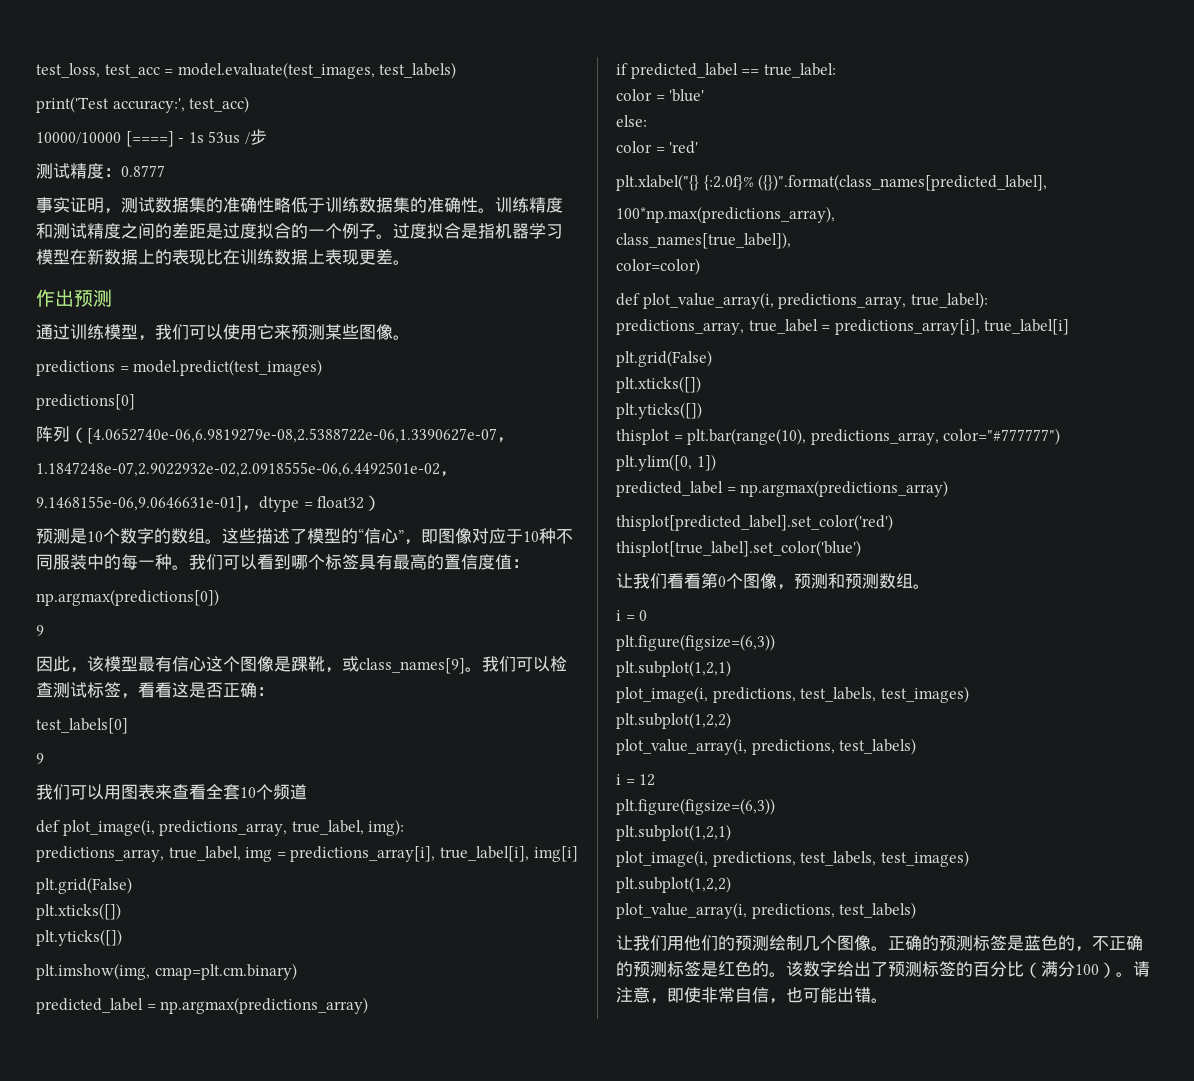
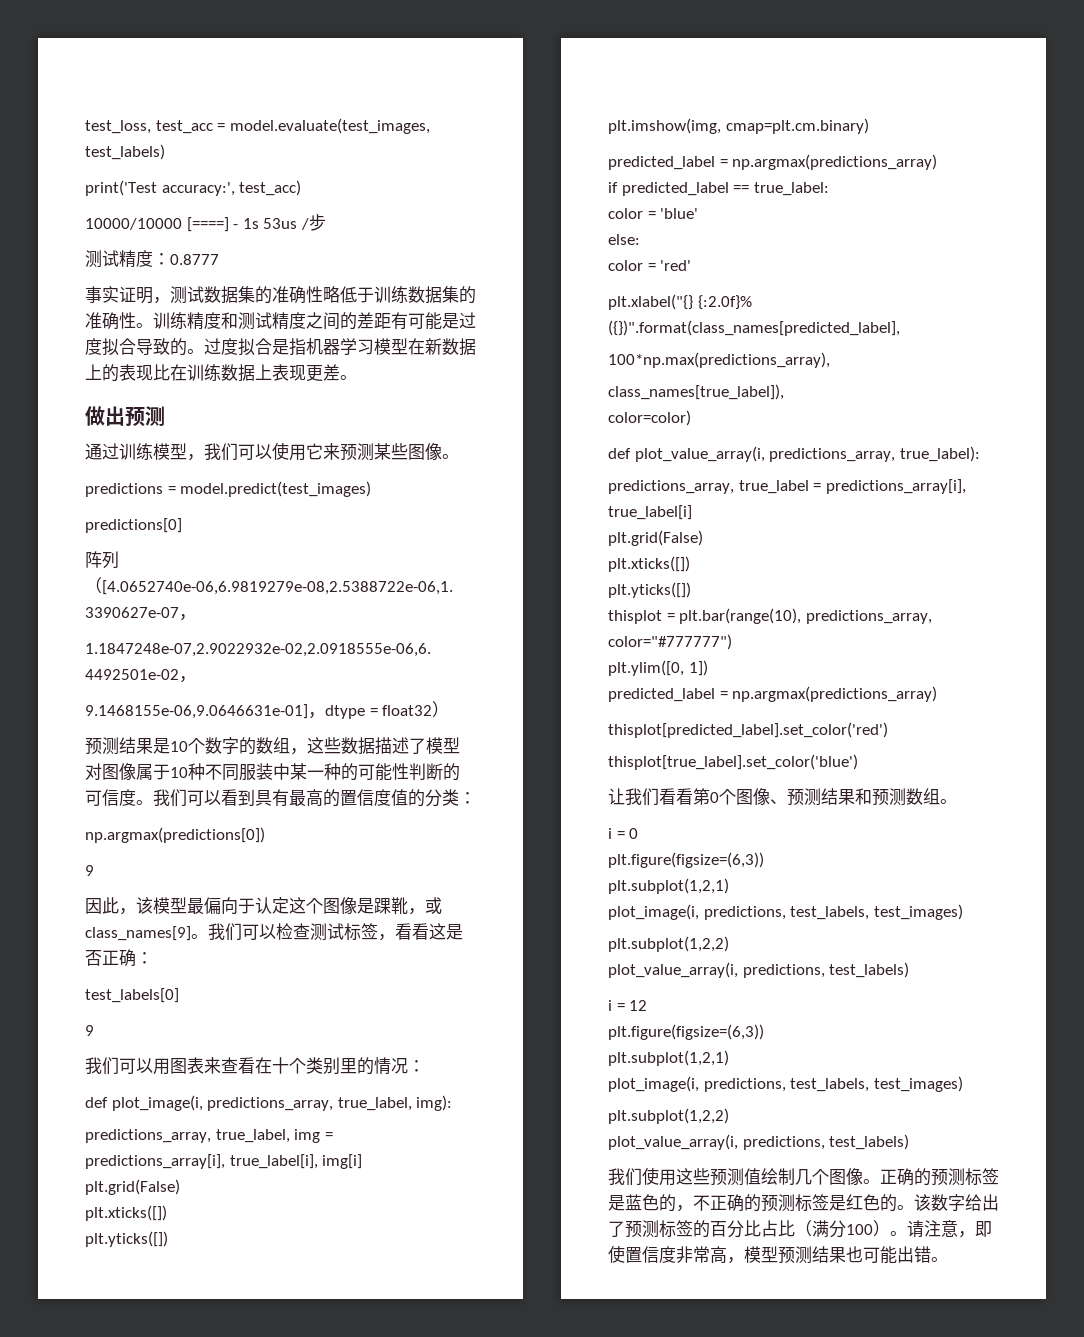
- 训练精度和测试精度之间的差距是过度拟合的一个例子。
+ 训练精度和测试精度之间的差距有可能是过度拟合导致的。
- 作出预测
+ 做出预测
- 预测是10个数字的数组。这些描述了模型的“信心”，即图像对应于10种不同服装中的每一种。
+ 预测结果是10个数字的数组，这些数据描述了模型对图像属于10种不同服装中某一种的可能性判断的可信度。
- 我们可以看到哪个标签具有最高的置信度值：
+ 我们可以看到具有最高的置信度值的分类：
- 因此，该模型最有信心这个图像是踝靴，或class_names[9]。
+ 因此，该模型最偏向于认定这个图像是踝靴，或class_names[9]。
- 我们可以用图表来查看全套10个频道
+ 我们可以用图表来查看在十个类别里的情况：
- 让我们看看第0个图像，预测和预测数组。
+ 让我们看看第0个图像、预测结果和预测数组。
- 让我们用他们的预测绘制几个图像。
+ 我们使用这些预测值绘制几个图像。
- 该数字给出了预测标签的百分比（满分100）。
+ 该数字给出了预测标签的百分比占比（满分100）。
- 请注意，即使非常自信，也可能出错。
+ 请注意，即使置信度非常高，模型预测结果也可能出错。

